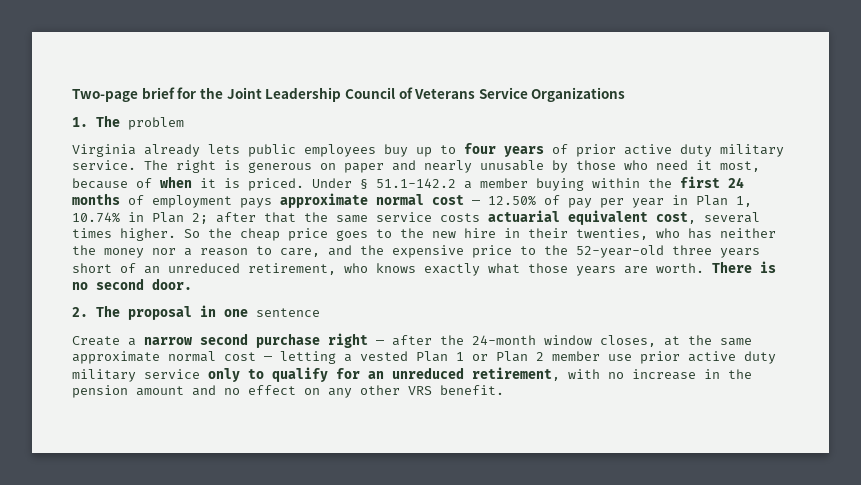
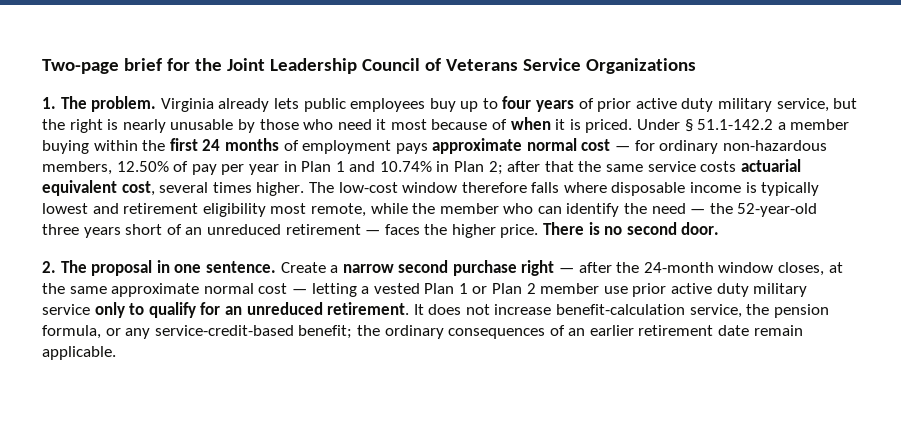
- 1. The problem
- Virginia already lets public employees buy up to four years of prior active duty military service. The right is generous on paper and nearly unusable by those who need it most, because of when it is priced.
+ 1. The problem. Virginia already lets public employees buy up to four years of prior active duty military service, but the right is nearly unusable by those who need it most because of when it is priced.
- Under § 51.1-142.2 a member buying within the first 24 months of employment pays approximate normal cost — 12.50% of pay per year in Plan 1, 10.74% in Plan 2; after that the same service costs actuarial equivalent cost, several times higher.
+ Under § 51.1-142.2 a member buying within the first 24 months of employment pays approximate normal cost — for ordinary non-hazardous members, 12.50% of pay per year in Plan 1 and 10.74% in Plan 2; after that the same service costs actuarial equivalent cost, several times higher.
- So the cheap price goes to the new hire in their twenties, who has neither the money nor a reason to care, and the expensive price to the 52-year-old three years short of an unreduced retirement, who knows exactly what those years are worth.
+ The low-cost window therefore falls where disposable income is typically lowest and retirement eligibility most remote, while the member who can identify the need — the 52-year-old three years short of an unreduced retirement — faces the higher price.
- 2. The proposal in one sentence
- Create a narrow second purchase right — after the 24-month window closes, at the same approximate normal cost — letting a vested Plan 1 or Plan 2 member use prior active duty military service only to qualify for an unreduced retirement, with no increase in the pension amount and no effect on any other VRS benefit.
+ 2. The proposal in one sentence. Create a narrow second purchase right — after the 24-month window closes, at the same approximate normal cost — letting a vested Plan 1 or Plan 2 member use prior active duty military service only to qualify for an unreduced retirement. It does not increase benefit-calculation service, the pension formula, or any service-credit-based benefit; the ordinary consequences of an earlier retirement date remain applicable.

